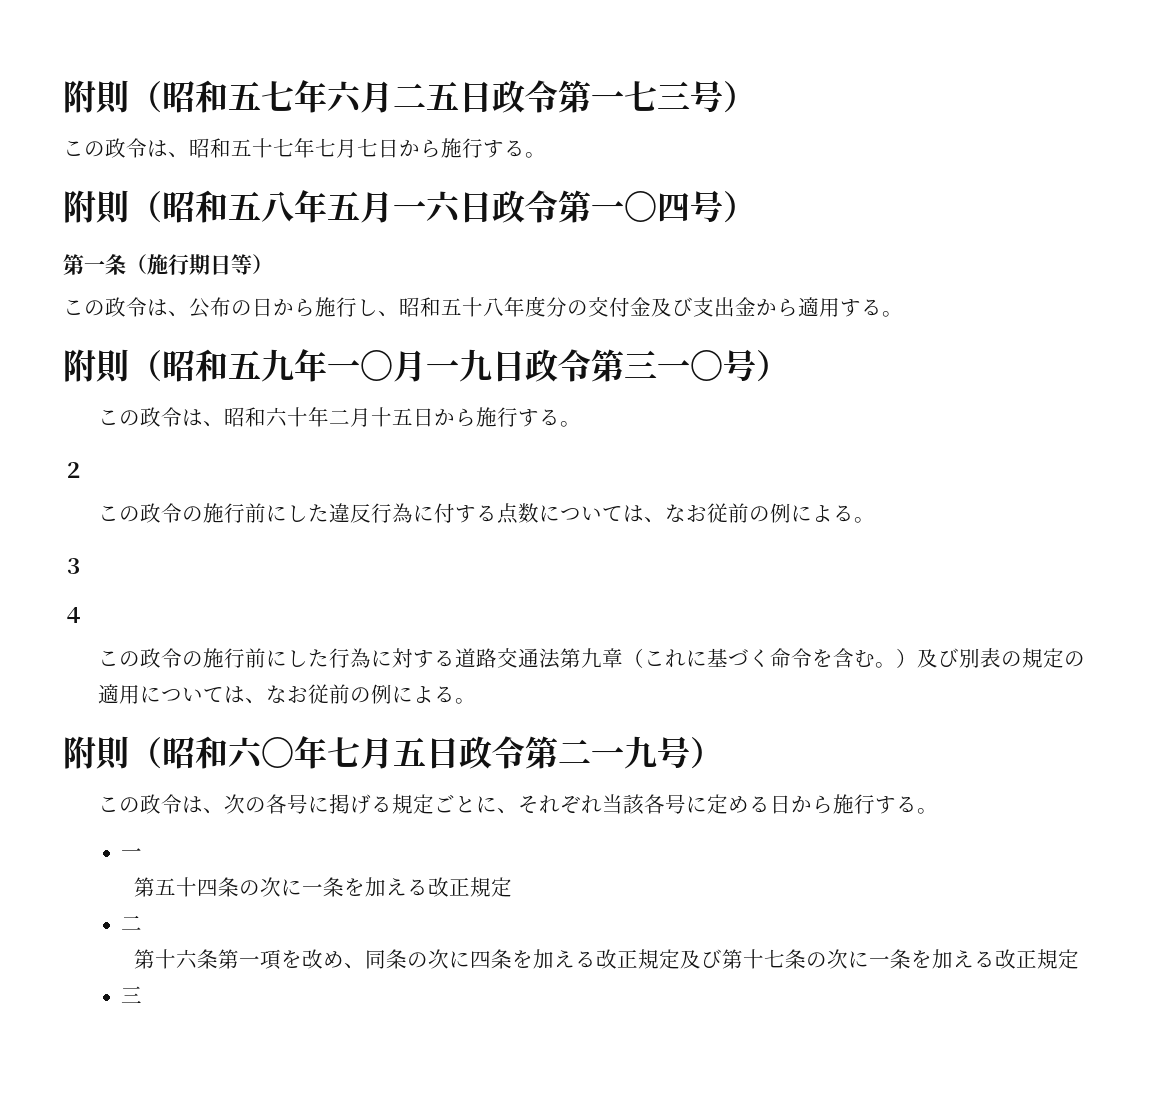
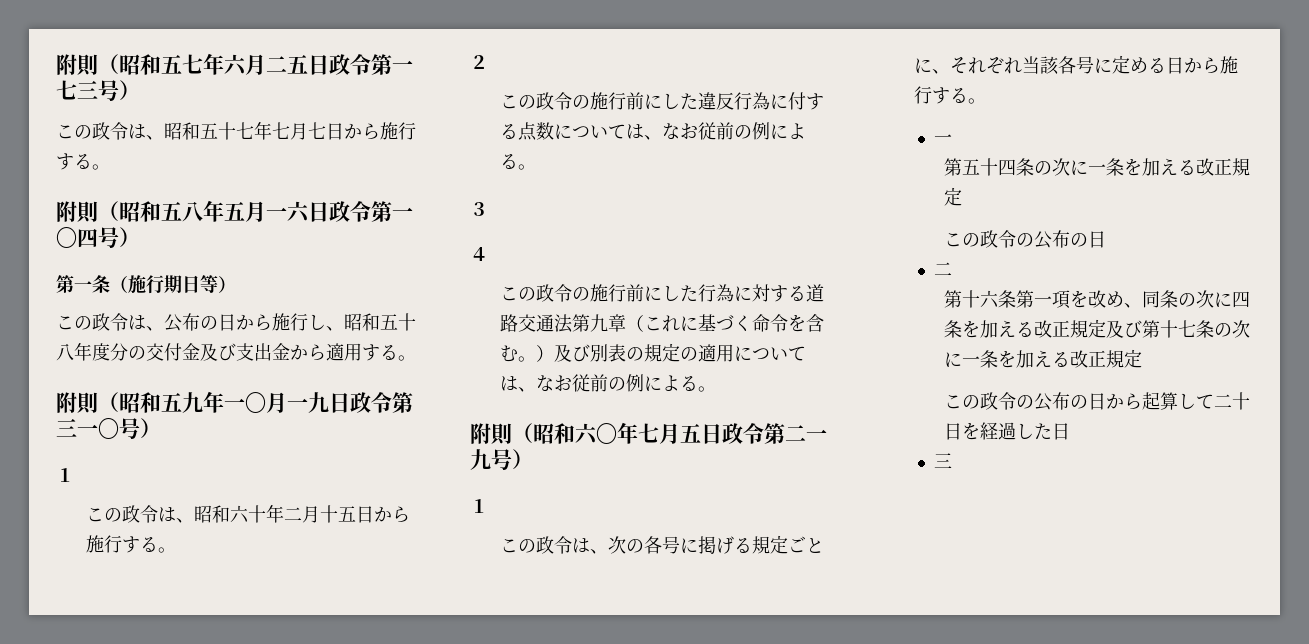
  附則（昭和五九年一〇月一九日政令第三一〇号）
+ １
  附則（昭和六〇年七月五日政令第二一九号）
+ １
  第五十四条の次に一条を加える改正規定
+ この政令の公布の日
+ この政令の公布の日から起算して二十日を経過した日

